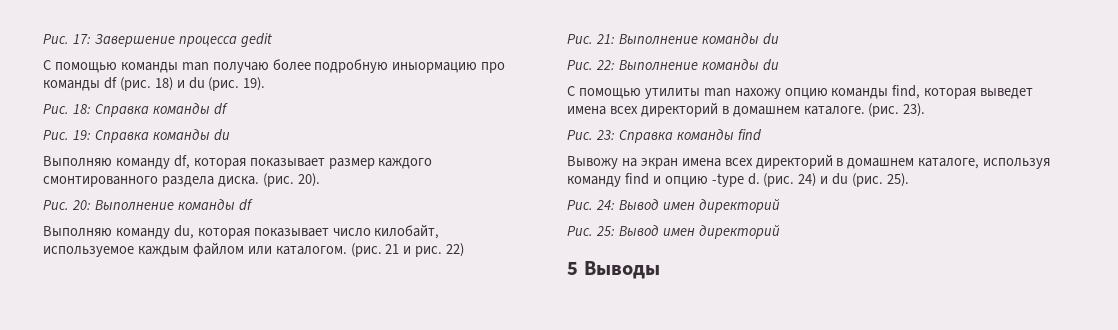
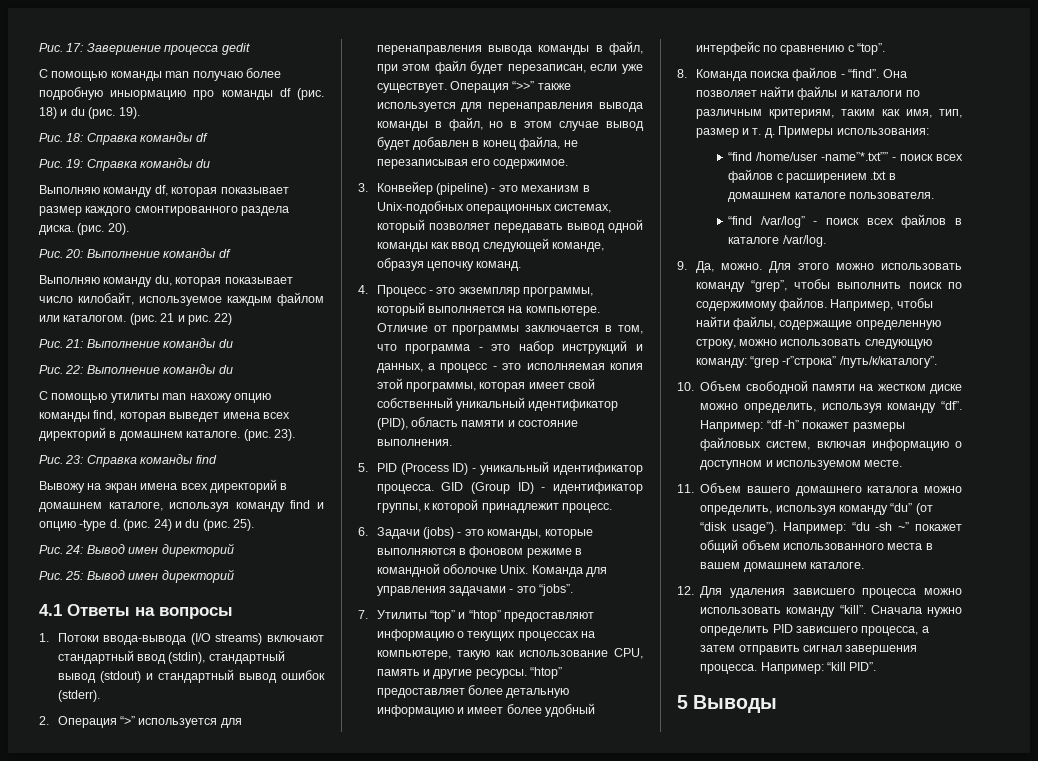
+ 4.1 Ответы на вопросы
+ 1. Потоки ввода-вывода (I/O streams) включают стандартный ввод (stdin), стандартный вывод (stdout) и стандартный вывод ошибок (stderr).
+ 2. Операция “>” используется для перенаправления вывода команды в файл, при этом файл будет перезаписан, если уже существует. Операция “>>” также используется для перенаправления вывода команды в файл, но в этом случае вывод будет добавлен в конец файла, не перезаписывая его содержимое.
+ 3. Конвейер (pipeline) - это механизм в Unix-подобных операционных системах, который позволяет передавать вывод одной команды как ввод следующей команде, образуя цепочку команд.
+ 4. Процесс - это экземпляр программы, который выполняется на компьютере. Отличие от программы заключается в том, что программа - это набор инструкций и данных, а процесс - это исполняемая копия этой программы, которая имеет свой собственный уникальный идентификатор (PID), область памяти и состояние выполнения.
+ 5. PID (Process ID) - уникальный идентификатор процесса. GID (Group ID) - идентификатор группы, к которой принадлежит процесс.
+ 6. Задачи (jobs) - это команды, которые выполняются в фоновом режиме в командной оболочке Unix. Команда для управления задачами - это “jobs”.
+ 7. Утилиты “top” и “htop” предоставляют информацию о текущих процессах на компьютере, такую как использование CPU, память и другие ресурсы. “htop” предоставляет более детальную информацию и имеет более удобный интерфейс по сравнению с “top”.
+ 8. Команда поиска файлов - “find”. Она позволяет найти файлы и каталоги по различным критериям, таким как имя, тип, размер и т. д. Примеры использования:
+ “find /home/user -name”*.txt”” - поиск всех файлов с расширением .txt в домашнем каталоге пользователя.
+ “find /var/log” - поиск всех файлов в каталоге /var/log.
+ 9. Да, можно. Для этого можно использовать команду “grep”, чтобы выполнить поиск по содержимому файлов. Например, чтобы найти файлы, содержащие определенную строку, можно использовать следующую команду: “grep -r”строка” /путь/к/каталогу”.
+ 10. Объем свободной памяти на жестком диске можно определить, используя команду “df”. Например: “df -h” покажет размеры файловых систем, включая информацию о доступном и используемом месте.
+ 11. Объем вашего домашнего каталога можно определить, используя команду “du” (от “disk usage”). Например: “du -sh ~” покажет общий объем использованного места в вашем домашнем каталоге.
+ 12. Для удаления зависшего процесса можно использовать команду “kill”. Сначала нужно определить PID зависшего процесса, а затем отправить сигнал завершения процесса. Например: “kill PID”.

